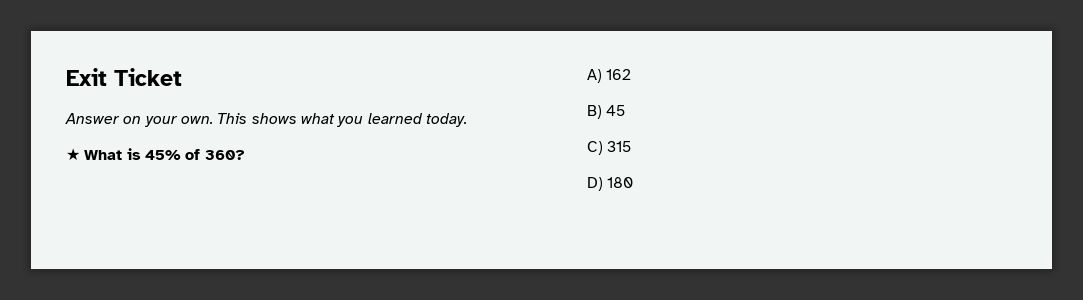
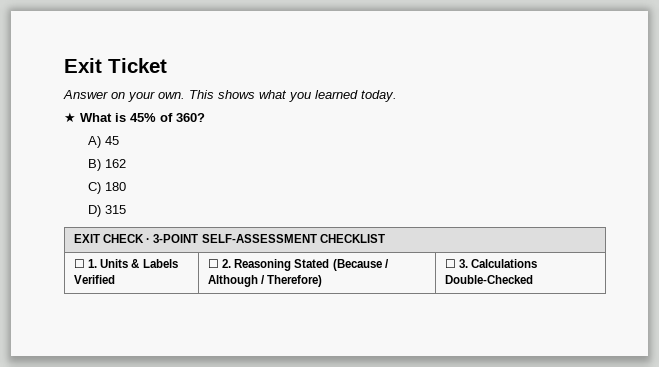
- A) 162
+ A) 45
+ B) 162
- B) 45
- C) 315
+ C) 180
- D) 180
+ D) 315
+ EXIT CHECK · 3-POINT SELF-ASSESSMENT CHECKLIST
+ ☐ 1. Units & Labels Verified | ☐ 2. Reasoning Stated (Because / Although / Therefore) | ☐ 3. Calculations Double-Checked

